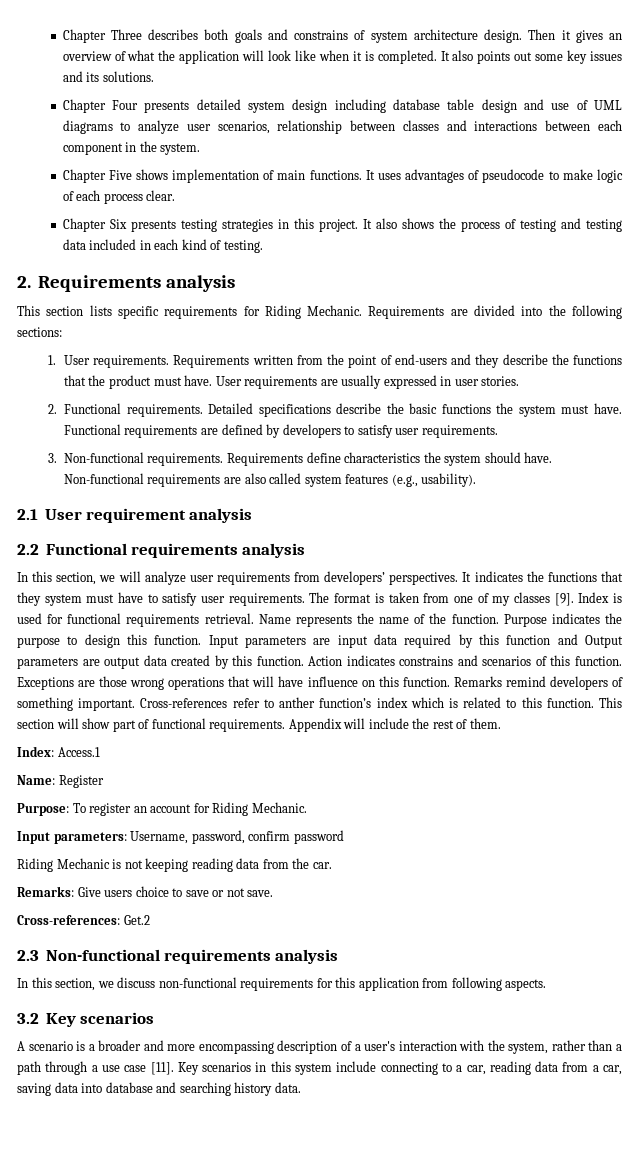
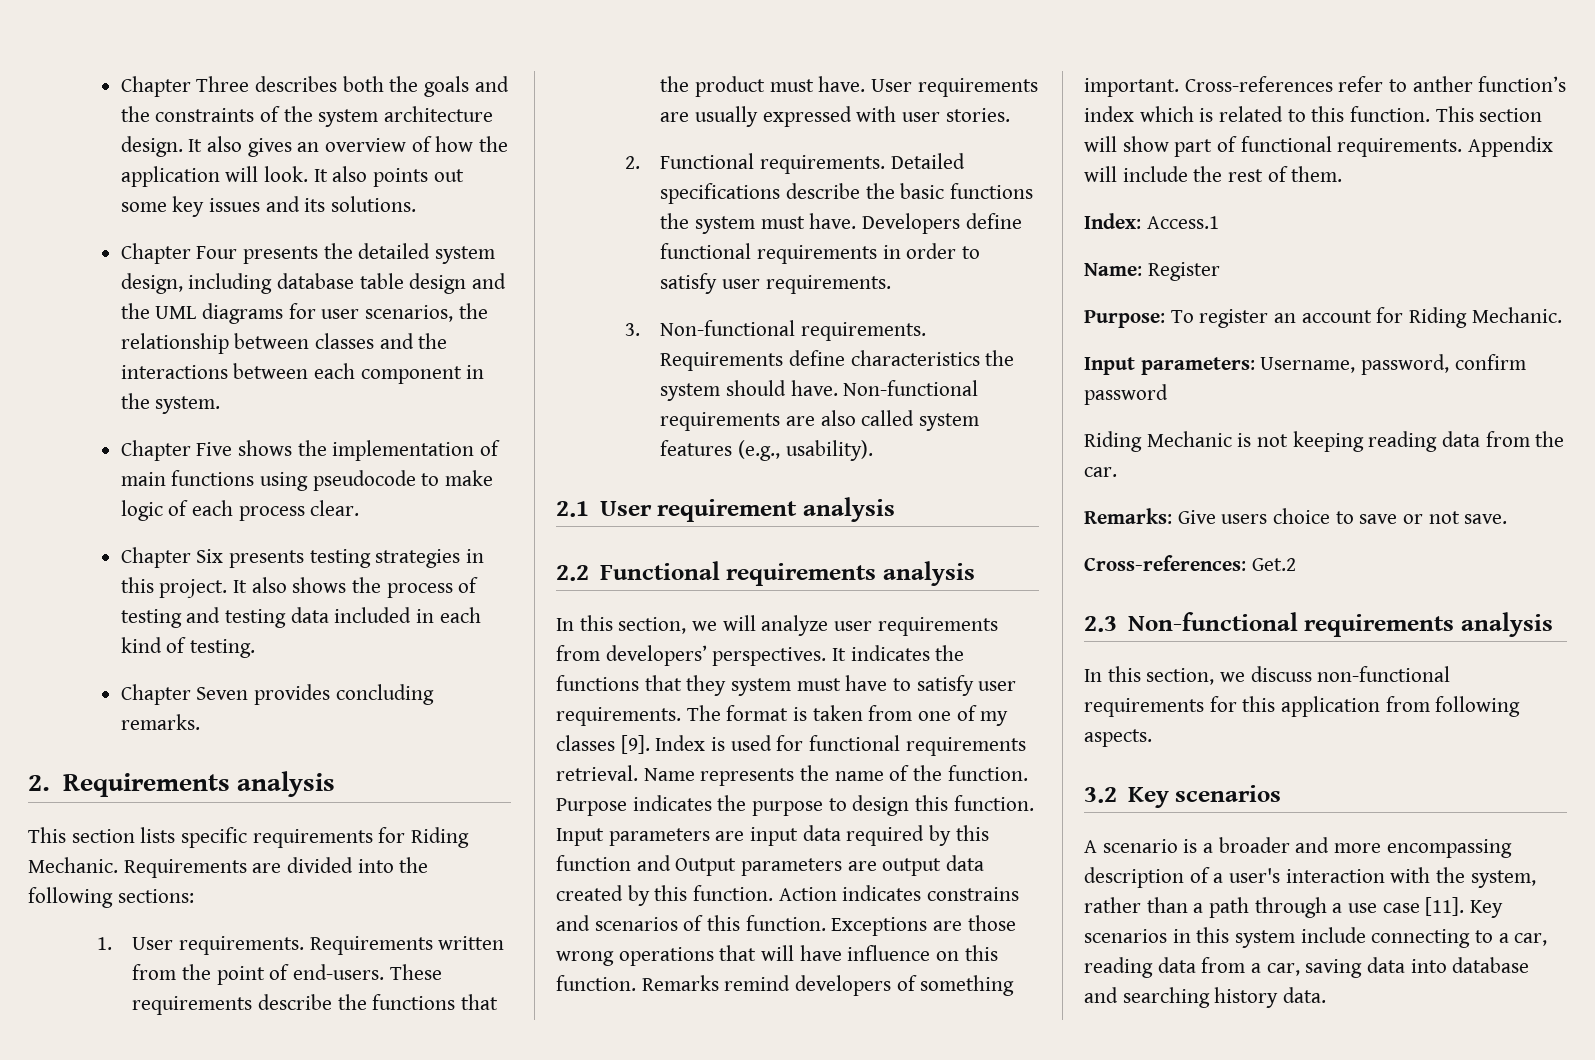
- Chapter Three describes both goals and constrains of system architecture design.
+ Chapter Three describes both the goals and the constraints of the system architecture design.
- Then it gives an overview of what the application will look like when it is completed.
+ It also gives an overview of how the application will look.
- Chapter Four presents detailed system design including database table design and use of UML diagrams to analyze user scenarios, relationship between classes and interactions between each component in the system.
+ Chapter Four presents the detailed system design, including database table design and the UML diagrams for user scenarios, the relationship between classes and the interactions between each component in the system.
- Chapter Five shows implementation of main functions. It uses advantages of pseudocode to make logic of each process clear.
+ Chapter Five shows the implementation of main functions using pseudocode to make logic of each process clear.
+ Chapter Seven provides concluding remarks.
- Requirements written from the point of end-users and they describe the functions that the product must have.
+ Requirements written from the point of end-users. These requirements describe the functions that the product must have.
- User requirements are usually expressed in user stories.
+ User requirements are usually expressed with user stories.
- Functional requirements are defined by developers to satisfy user requirements.
+ Developers define functional requirements in order to satisfy user requirements.

